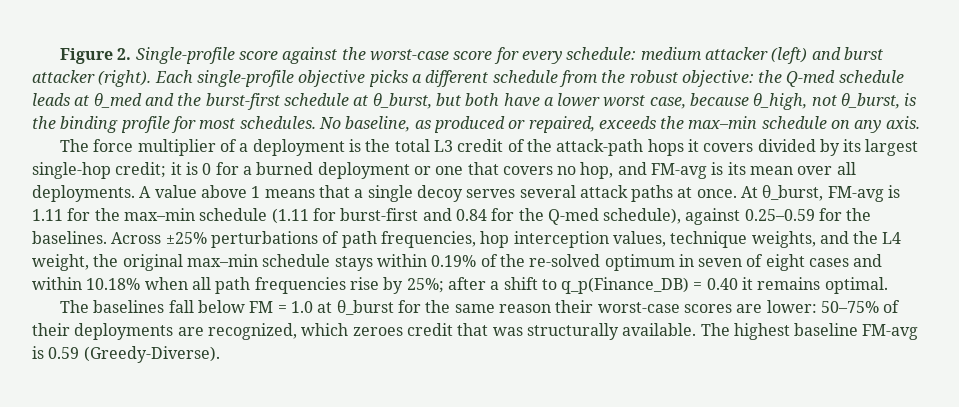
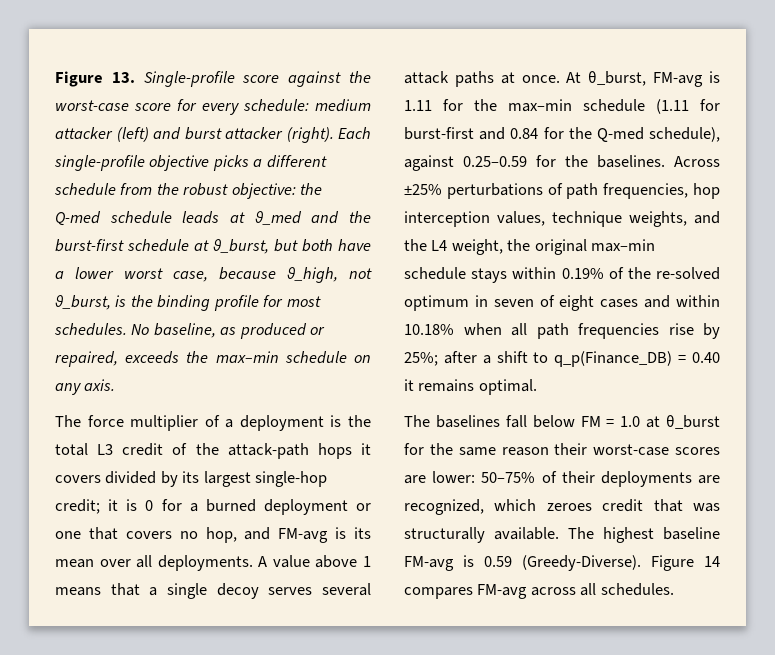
- Figure 2. Single-profile score against the worst-case score for every schedule: medium attacker (left) and burst attacker (right).
+ Figure 13. Single-profile score against the worst-case score for every schedule: medium attacker (left) and burst attacker (right).
+ Figure 14 compares FM-avg across all schedules.

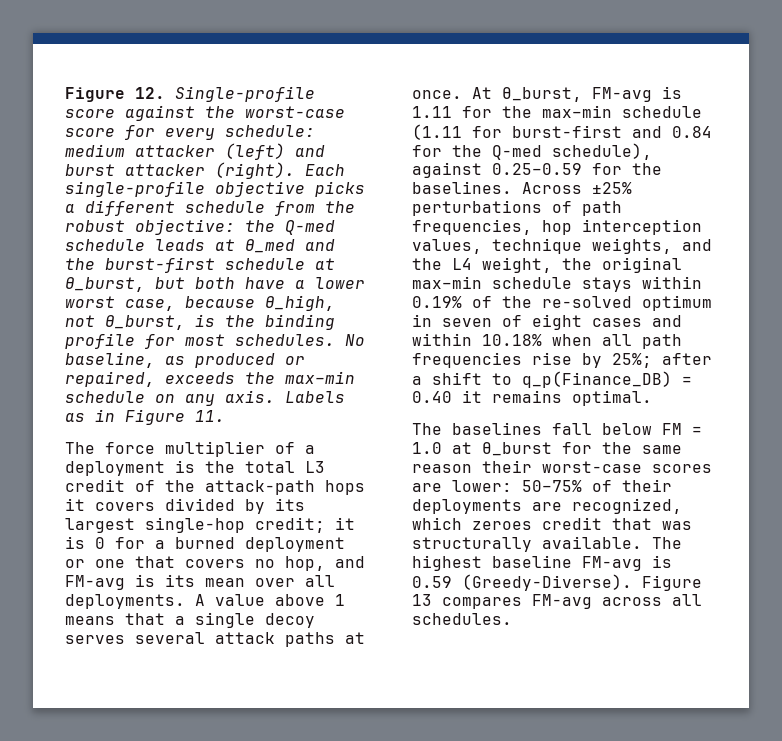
- Figure 13. Single-profile score against the worst-case score for every schedule: medium attacker (left) and burst attacker (right).
+ Figure 12. Single-profile score against the worst-case score for every schedule: medium attacker (left) and burst attacker (right).
+ Labels as in Figure 11.
- Figure 14 compares FM-avg across all schedules.
+ Figure 13 compares FM-avg across all schedules.

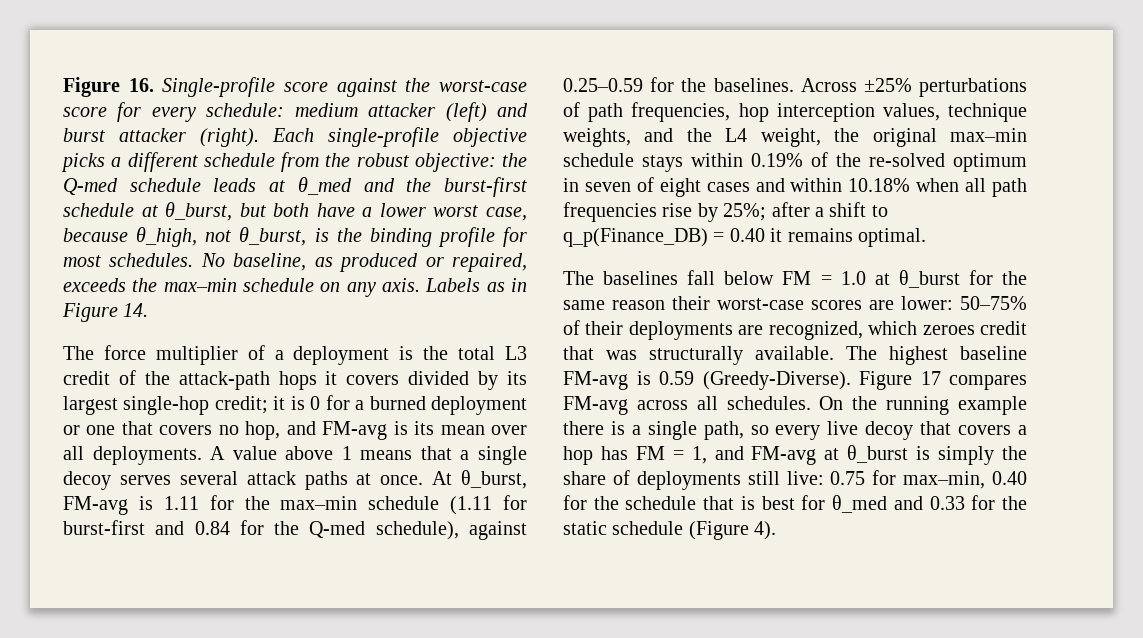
- Figure 12. Single-profile score against the worst-case score for every schedule: medium attacker (left) and burst attacker (right).
+ Figure 16. Single-profile score against the worst-case score for every schedule: medium attacker (left) and burst attacker (right).
- Labels as in Figure 11.
+ Labels as in Figure 14.
- Figure 13 compares FM-avg across all schedules.
+ Figure 17 compares FM-avg across all schedules.
+ On the running example there is a single path, so every live decoy that covers a hop has FM = 1, and FM-avg at θ_burst is simply the share of deployments still live: 0.75 for max–min, 0.40 for the schedule that is best for θ_med and 0.33 for the static schedule (Figure 4).

